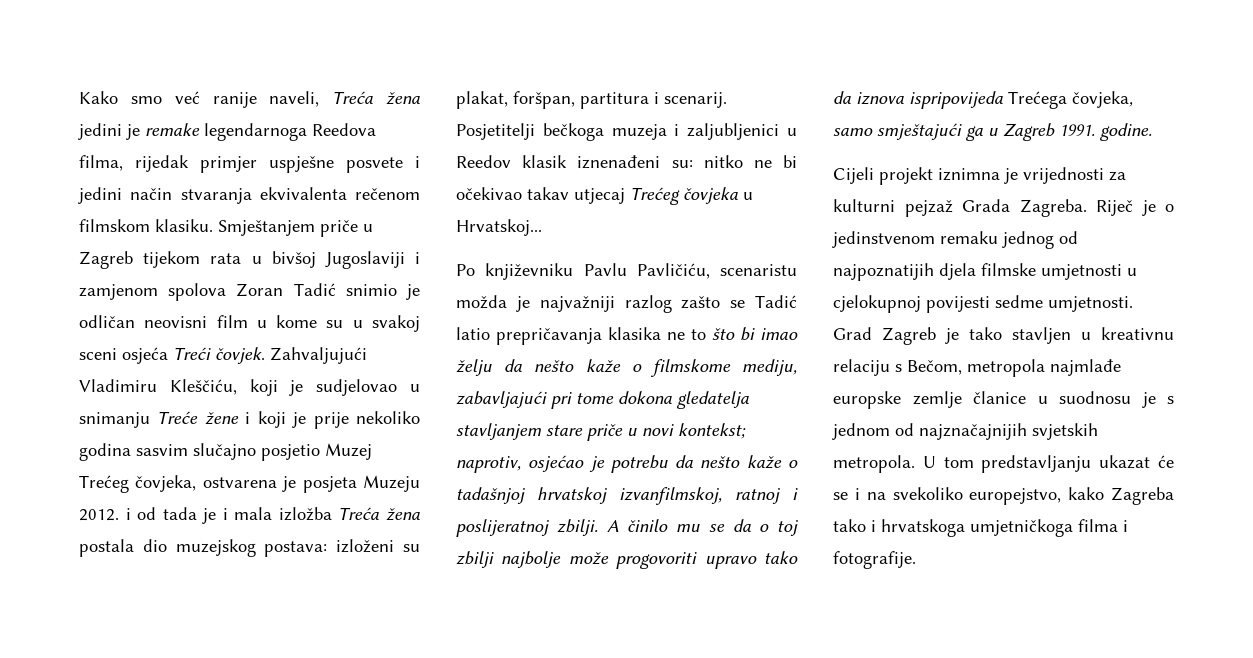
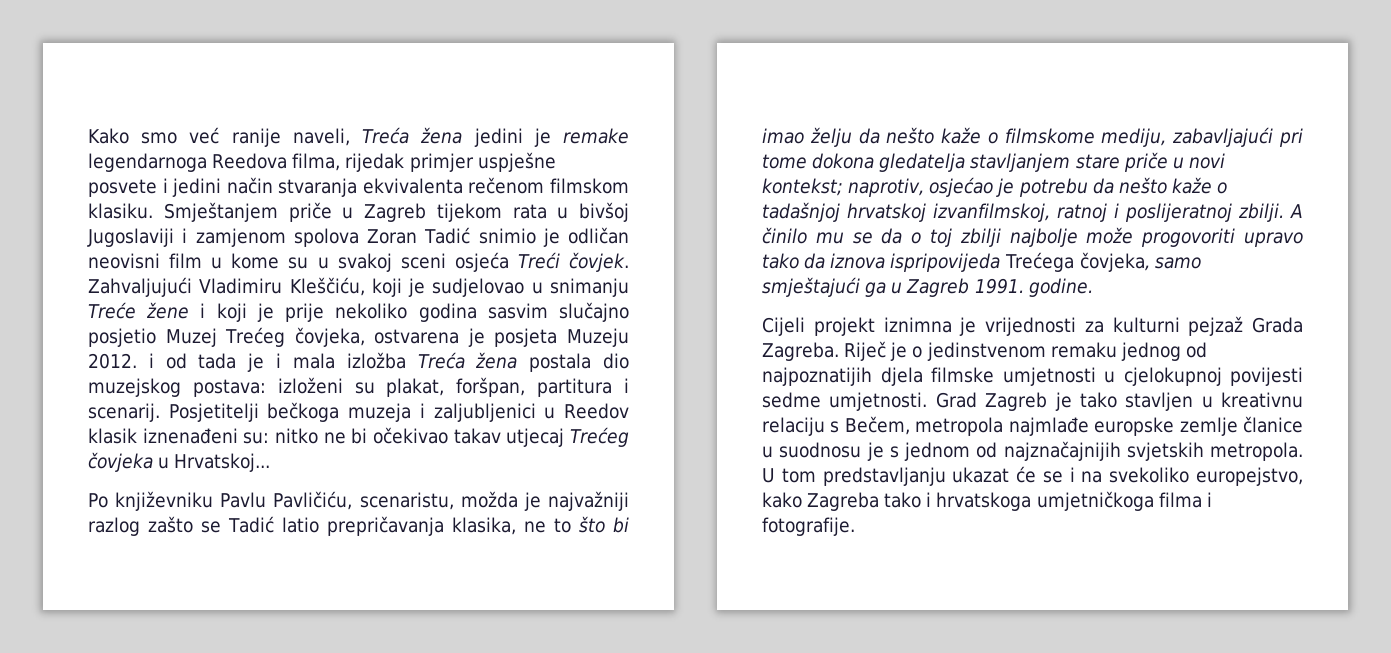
- Po književniku Pavlu Pavličiću, scenaristu možda je najvažniji razlog zašto se Tadić latio prepričavanja klasika ne to što bi imao želju da nešto kaže o filmskome mediju, zabavljajući pri tome dokona gledatelja stavljanjem stare priče u novi kontekst; naprotiv, osjećao je potrebu da nešto kaže o tadašnjoj hrvatskoj izvanfilmskoj, ratnoj i poslijeratnoj zbilji.
+ Po književniku Pavlu Pavličiću, scenaristu, možda je najvažniji razlog zašto se Tadić latio prepričavanja klasika, ne to što bi imao želju da nešto kaže o filmskome mediju, zabavljajući pri tome dokona gledatelja stavljanjem stare priče u novi kontekst; naprotiv, osjećao je potrebu da nešto kaže o tadašnjoj hrvatskoj izvanfilmskoj, ratnoj i poslijeratnoj zbilji.
- Grad Zagreb je tako stavljen u kreativnu relaciju s Bečom, metropola najmlađe europske zemlje članice u suodnosu je s jednom od najznačajnijih svjetskih metropola.
+ Grad Zagreb je tako stavljen u kreativnu relaciju s Bečem, metropola najmlađe europske zemlje članice u suodnosu je s jednom od najznačajnijih svjetskih metropola.

